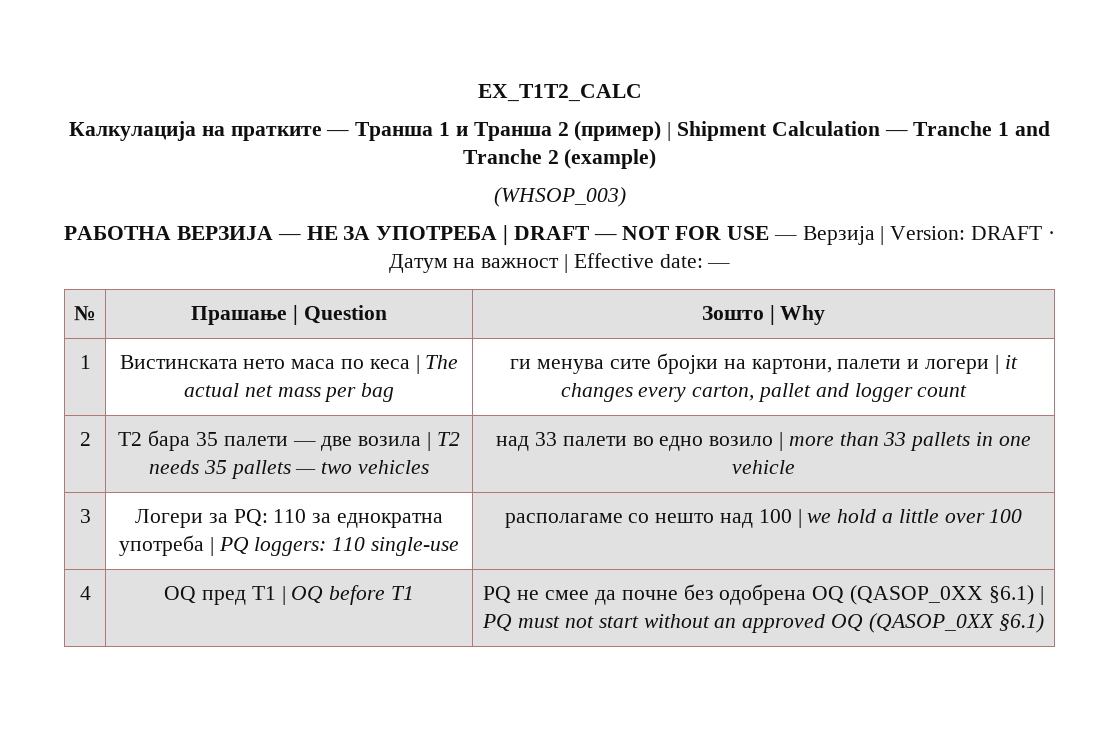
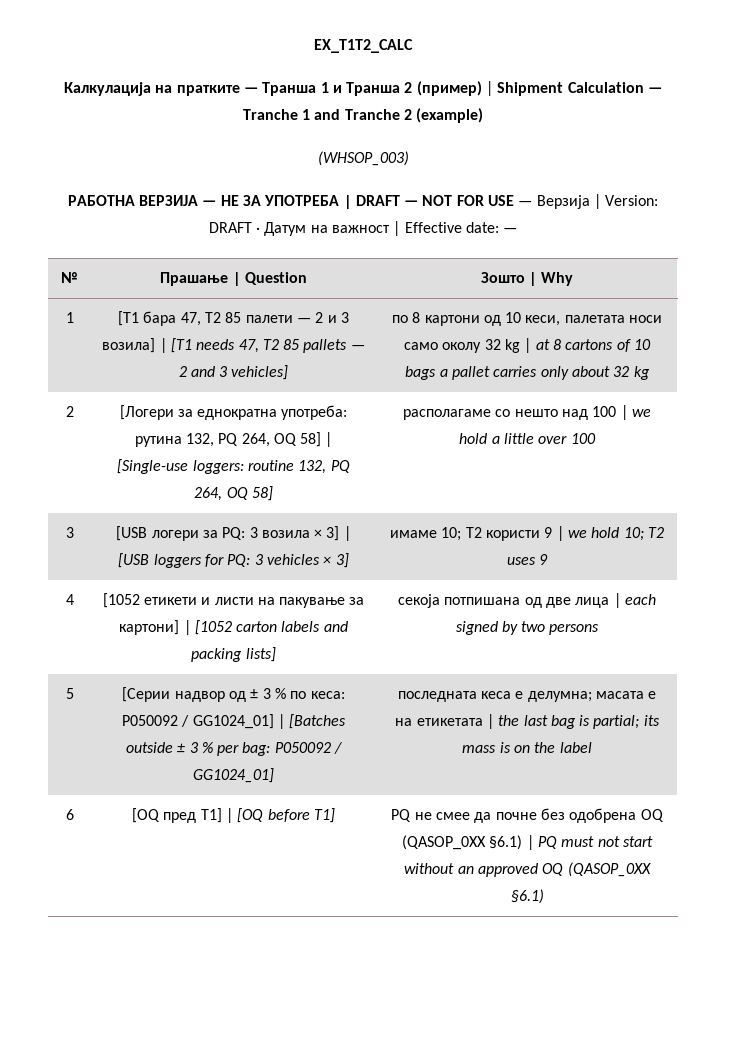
- Вистинската нето маса по кеса | The actual net mass per bag | ги менува сите бројки на картони, палети и логери | it changes every carton, pallet and logger count
- 2 | Т2 бара 35 палети — две возила | T2 needs 35 pallets — two vehicles | над 33 палети во едно возило | more than 33 pallets in one vehicle
- 3 | Логери за PQ: 110 за еднократна употреба | PQ loggers: 110 single-use | располагаме со нешто над 100 | we hold a little over 100
+ [Т1 бара 47, Т2 85 палети — 2 и 3 возила] | [T1 needs 47, T2 85 pallets — 2 and 3 vehicles] | по 8 картони од 10 кеси, палетата носи само околу 32 kg | at 8 cartons of 10 bags a pallet carries only about 32 kg
+ 2 | [Логери за еднократна употреба: рутина 132, PQ 264, OQ 58] | [Single-use loggers: routine 132, PQ 264, OQ 58] | располагаме со нешто над 100 | we hold a little over 100
- 4 | OQ пред Т1 | OQ before T1 | PQ не смее да почне без одобрена OQ (QASOP_0XX §6.1) | PQ must not start without an approved OQ (QASOP_0XX §6.1)
+ 3 | [USB логери за PQ: 3 возила × 3] | [USB loggers for PQ: 3 vehicles × 3] | имаме 10; Т2 користи 9 | we hold 10; T2 uses 9
+ 4 | [1052 етикети и листи на пакување за картони] | [1052 carton labels and packing lists] | секоја потпишана од две лица | each signed by two persons
+ 5 | [Серии надвор од ± 3 % по кеса: P050092 / GG1024_01] | [Batches outside ± 3 % per bag: P050092 / GG1024_01] | последната кеса е делумна; масата е на етикетата | the last bag is partial; its mass is on the label
+ 6 | [OQ пред Т1] | [OQ before T1] | PQ не смее да почне без одобрена OQ (QASOP_0XX §6.1) | PQ must not start without an approved OQ (QASOP_0XX §6.1)

